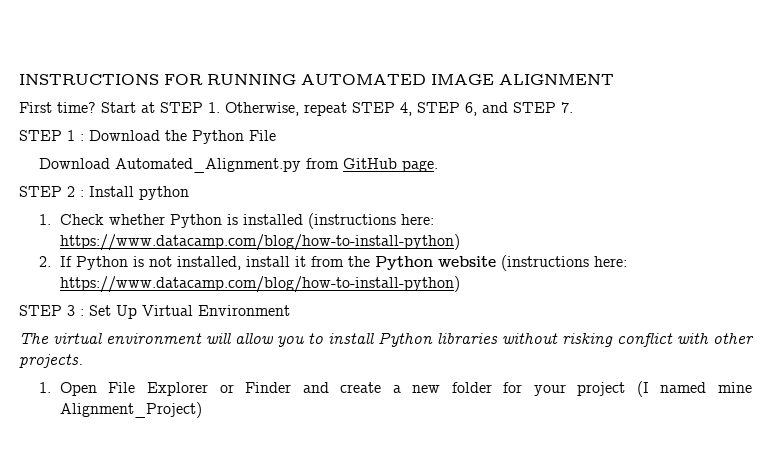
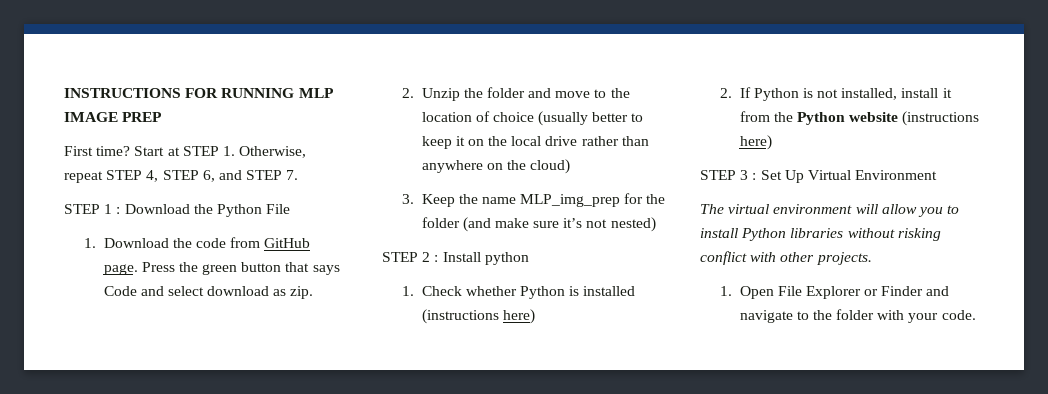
- INSTRUCTIONS FOR RUNNING AUTOMATED IMAGE ALIGNMENT
+ INSTRUCTIONS FOR RUNNING MLP IMAGE PREP
- Download Automated_Alignment.py from GitHub page.
+ 1. Download the code from GitHub page. Press the green button that says Code and select download as zip.
+ 2. Unzip the folder and move to the location of choice (usually better to keep it on the local drive rather than anywhere on the cloud)
+ 3. Keep the name MLP_img_prep for the folder (and make sure it’s not nested)
- 1. Check whether Python is installed (instructions here: https://www.datacamp.com/blog/how-to-install-python)
+ 1. Check whether Python is installed (instructions here)
- 2. If Python is not installed, install it from the Python website (instructions here: https://www.datacamp.com/blog/how-to-install-python)
+ 2. If Python is not installed, install it from the Python website (instructions here)
- 1. Open File Explorer or Finder and create a new folder for your project (I named mine Alignment_Project)
+ 1. Open File Explorer or Finder and navigate to the folder with your code.

